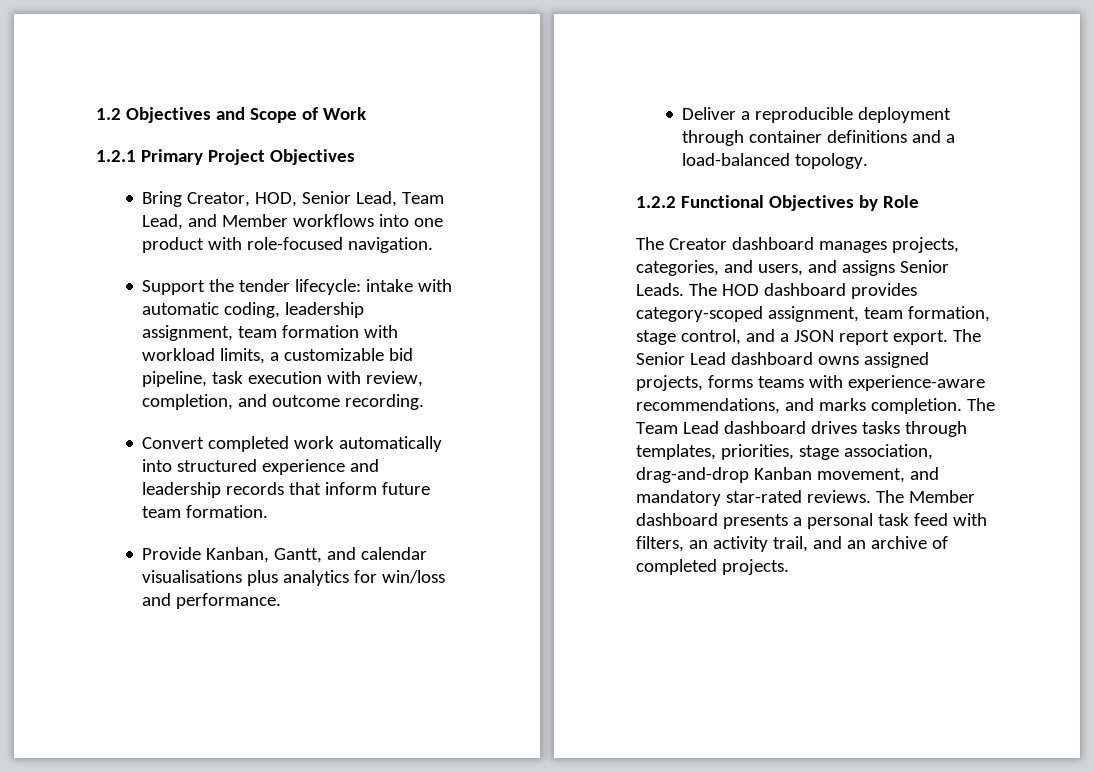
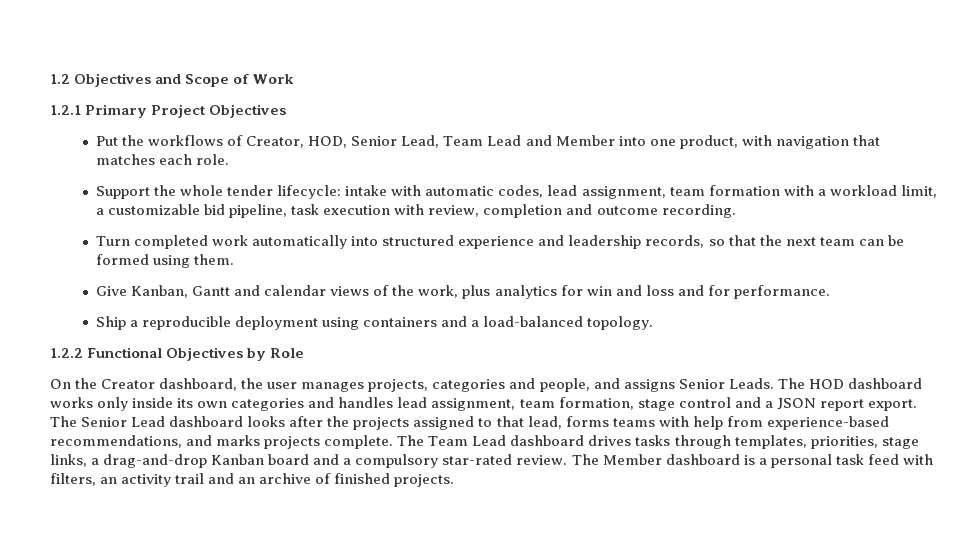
- Bring Creator, HOD, Senior Lead, Team Lead, and Member workflows into one product with role-focused navigation.
+ Put the workflows of Creator, HOD, Senior Lead, Team Lead and Member into one product, with navigation that matches each role.
- Support the tender lifecycle: intake with automatic coding, leadership assignment, team formation with workload limits, a customizable bid pipeline, task execution with review, completion, and outcome recording.
+ Support the whole tender lifecycle: intake with automatic codes, lead assignment, team formation with a workload limit, a customizable bid pipeline, task execution with review, completion and outcome recording.
- Convert completed work automatically into structured experience and leadership records that inform future team formation.
- Provide Kanban, Gantt, and calendar visualisations plus analytics for win/loss and performance.
+ Turn completed work automatically into structured experience and leadership records, so that the next team can be formed using them.
+ Give Kanban, Gantt and calendar views of the work, plus analytics for win and loss and for performance.
- Deliver a reproducible deployment through container definitions and a load-balanced topology.
+ Ship a reproducible deployment using containers and a load-balanced topology.
- The Creator dashboard manages projects, categories, and users, and assigns Senior Leads.
+ On the Creator dashboard, the user manages projects, categories and people, and assigns Senior Leads.
- The HOD dashboard provides category-scoped assignment, team formation, stage control, and a JSON report export.
+ The HOD dashboard works only inside its own categories and handles lead assignment, team formation, stage control and a JSON report export.
- The Senior Lead dashboard owns assigned projects, forms teams with experience-aware recommendations, and marks completion.
+ The Senior Lead dashboard looks after the projects assigned to that lead, forms teams with help from experience-based recommendations, and marks projects complete.
- The Team Lead dashboard drives tasks through templates, priorities, stage association, drag-and-drop Kanban movement, and mandatory star-rated reviews.
+ The Team Lead dashboard drives tasks through templates, priorities, stage links, a drag-and-drop Kanban board and a compulsory star-rated review.
- The Member dashboard presents a personal task feed with filters, an activity trail, and an archive of completed projects.
+ The Member dashboard is a personal task feed with filters, an activity trail and an archive of finished projects.

